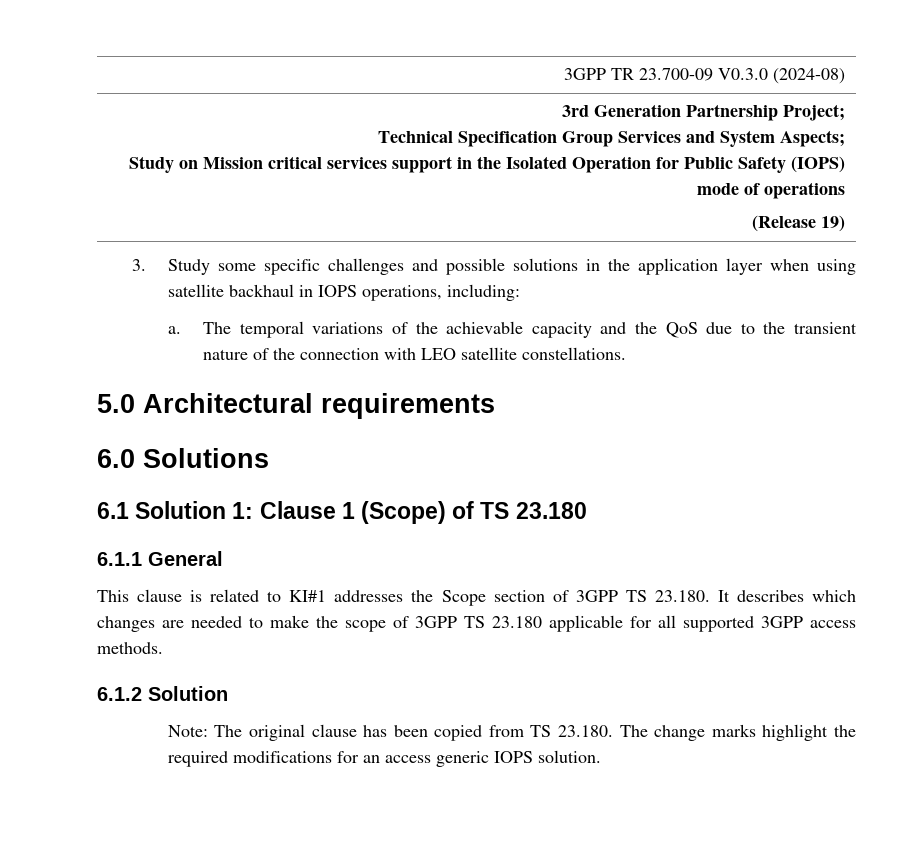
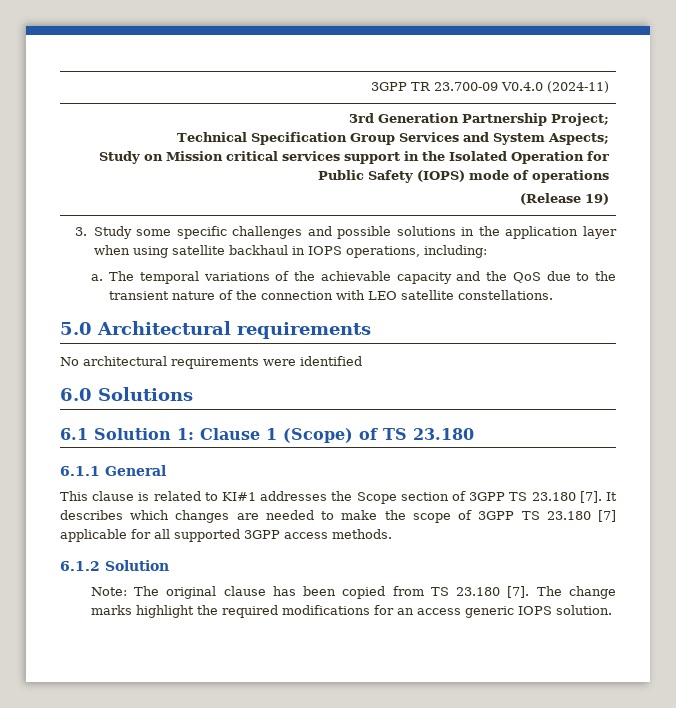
- 3GPP TR 23.700-09 V0.3.0 (2024-08)
+ 3GPP TR 23.700-09 V0.4.0 (2024-11)
+ No architectural requirements were identified
- This clause is related to KI#1 addresses the Scope section of 3GPP TS 23.180. It describes which changes are needed to make the scope of 3GPP TS 23.180 applicable for all supported 3GPP access methods.
+ This clause is related to KI#1 addresses the Scope section of 3GPP TS 23.180 [7]. It describes which changes are needed to make the scope of 3GPP TS 23.180 [7] applicable for all supported 3GPP access methods.
- Note: The original clause has been copied from TS 23.180. The change marks highlight the required modifications for an access generic IOPS solution.
+ Note: The original clause has been copied from TS 23.180 [7]. The change marks highlight the required modifications for an access generic IOPS solution.

